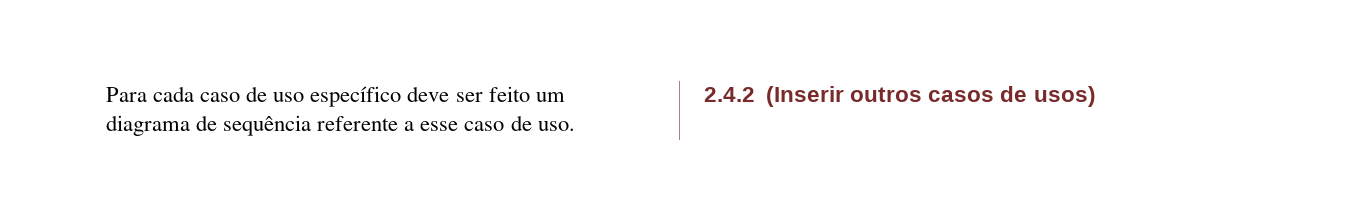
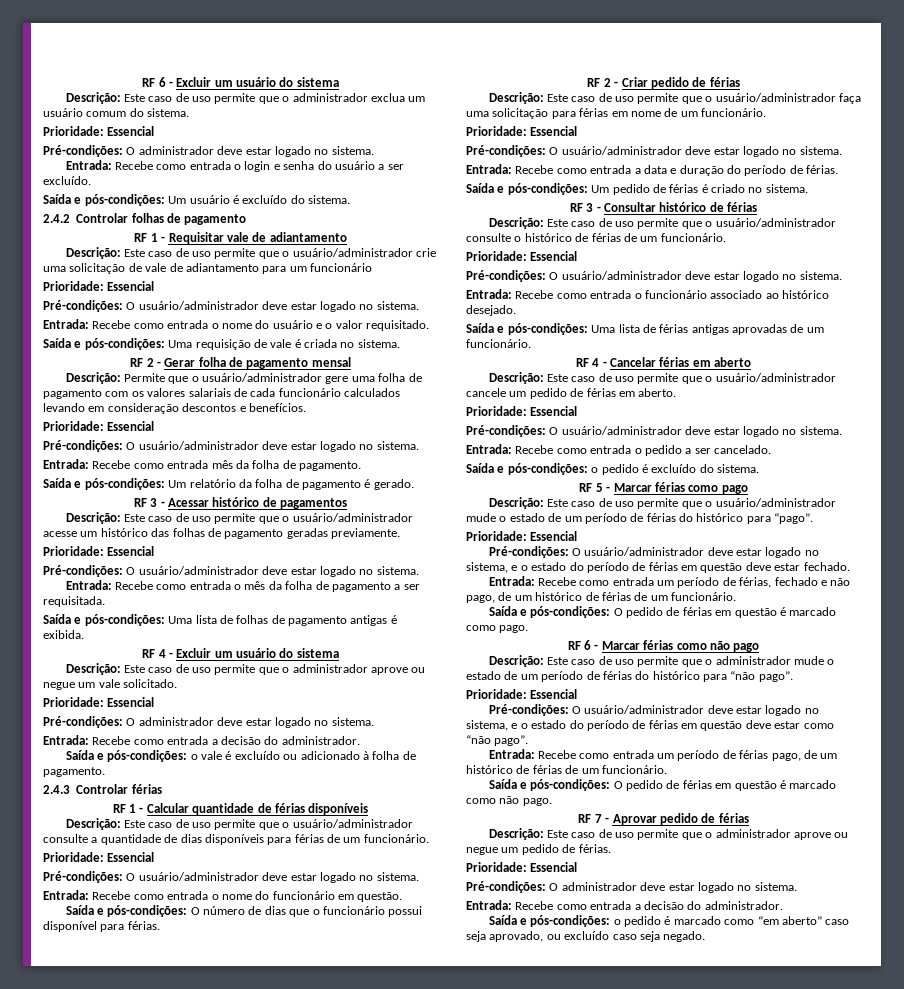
- Para cada caso de uso específico deve ser feito um diagrama de sequência referente a esse caso de uso.
- 2.4.2 (Inserir outros casos de usos)
+ RF 6 - Excluir um usuário do sistema
+ Descrição: Este caso de uso permite que o administrador exclua um usuário comum do sistema.
+ Prioridade: Essencial
+ Pré-condições: O administrador deve estar logado no sistema.
+ Entrada: Recebe como entrada o login e senha do usuário a ser excluído.
+ Saída e pós-condições: Um usuário é excluído do sistema.
+ 2.4.2 Controlar folhas de pagamento
+ RF 1 - Requisitar vale de adiantamento
+ Descrição: Este caso de uso permite que o usuário/administrador crie uma solicitação de vale de adiantamento para um funcionário
+ Prioridade: Essencial
+ Pré-condições: O usuário/administrador deve estar logado no sistema.
+ Entrada: Recebe como entrada o nome do usuário e o valor requisitado.
+ Saída e pós-condições: Uma requisição de vale é criada no sistema.
+ RF 2 - Gerar folha de pagamento mensal
+ Descrição: Permite que o usuário/administrador gere uma folha de pagamento com os valores salariais de cada funcionário calculados levando em consideração descontos e benefícios.
+ Prioridade: Essencial
+ Pré-condições: O usuário/administrador deve estar logado no sistema.
+ Entrada: Recebe como entrada mês da folha de pagamento.
+ Saída e pós-condições: Um relatório da folha de pagamento é gerado.
+ RF 3 - Acessar histórico de pagamentos
+ Descrição: Este caso de uso permite que o usuário/administrador acesse um histórico das folhas de pagamento geradas previamente.
+ Prioridade: Essencial
+ Pré-condições: O usuário/administrador deve estar logado no sistema.
+ Entrada: Recebe como entrada o mês da folha de pagamento a ser requisitada.
+ Saída e pós-condições: Uma lista de folhas de pagamento antigas é exibida.
+ RF 4 - Excluir um usuário do sistema
+ Descrição: Este caso de uso permite que o administrador aprove ou negue um vale solicitado.
+ Prioridade: Essencial
+ Pré-condições: O administrador deve estar logado no sistema.
+ Entrada: Recebe como entrada a decisão do administrador.
+ Saída e pós-condições: o vale é excluído ou adicionado à folha de pagamento.
+ 2.4.3 Controlar férias
+ RF 1 - Calcular quantidade de férias disponíveis
+ Descrição: Este caso de uso permite que o usuário/administrador consulte a quantidade de dias disponíveis para férias de um funcionário.
+ Prioridade: Essencial
+ Pré-condições: O usuário/administrador deve estar logado no sistema.
+ Entrada: Recebe como entrada o nome do funcionário em questão.
+ Saída e pós-condições: O número de dias que o funcionário possui disponível para férias.
+ RF 2 - Criar pedido de férias
+ Descrição: Este caso de uso permite que o usuário/administrador faça uma solicitação para férias em nome de um funcionário.
+ Prioridade: Essencial
+ Pré-condições: O usuário/administrador deve estar logado no sistema.
+ Entrada: Recebe como entrada a data e duração do período de férias.
+ Saída e pós-condições: Um pedido de férias é criado no sistema.
+ RF 3 - Consultar histórico de férias
+ Descrição: Este caso de uso permite que o usuário/administrador consulte o histórico de férias de um funcionário.
+ Prioridade: Essencial
+ Pré-condições: O usuário/administrador deve estar logado no sistema.
+ Entrada: Recebe como entrada o funcionário associado ao histórico desejado.
+ Saída e pós-condições: Uma lista de férias antigas aprovadas de um funcionário.
+ RF 4 - Cancelar férias em aberto
+ Descrição: Este caso de uso permite que o usuário/administrador cancele um pedido de férias em aberto.
+ Prioridade: Essencial
+ Pré-condições: O usuário/administrador deve estar logado no sistema.
+ Entrada: Recebe como entrada o pedido a ser cancelado.
+ Saída e pós-condições: o pedido é excluído do sistema.
+ RF 5 - Marcar férias como pago
+ Descrição: Este caso de uso permite que o usuário/administrador mude o estado de um período de férias do histórico para “pago”.
+ Prioridade: Essencial
+ Pré-condições: O usuário/administrador deve estar logado no sistema, e o estado do período de férias em questão deve estar fechado.
+ Entrada: Recebe como entrada um período de férias, fechado e não pago, de um histórico de férias de um funcionário.
+ Saída e pós-condições: O pedido de férias em questão é marcado como pago.
+ RF 6 - Marcar férias como não pago
+ Descrição: Este caso de uso permite que o administrador mude o estado de um período de férias do histórico para “não pago”.
+ Prioridade: Essencial
+ Pré-condições: O usuário/administrador deve estar logado no sistema, e o estado do período de férias em questão deve estar como “não pago”.
+ Entrada: Recebe como entrada um período de férias pago, de um histórico de férias de um funcionário.
+ Saída e pós-condições: O pedido de férias em questão é marcado como não pago.
+ RF 7 - Aprovar pedido de férias
+ Descrição: Este caso de uso permite que o administrador aprove ou negue um pedido de férias.
+ Prioridade: Essencial
+ Pré-condições: O administrador deve estar logado no sistema.
+ Entrada: Recebe como entrada a decisão do administrador.
+ Saída e pós-condições: o pedido é marcado como “em aberto” caso seja aprovado, ou excluído caso seja negado.

